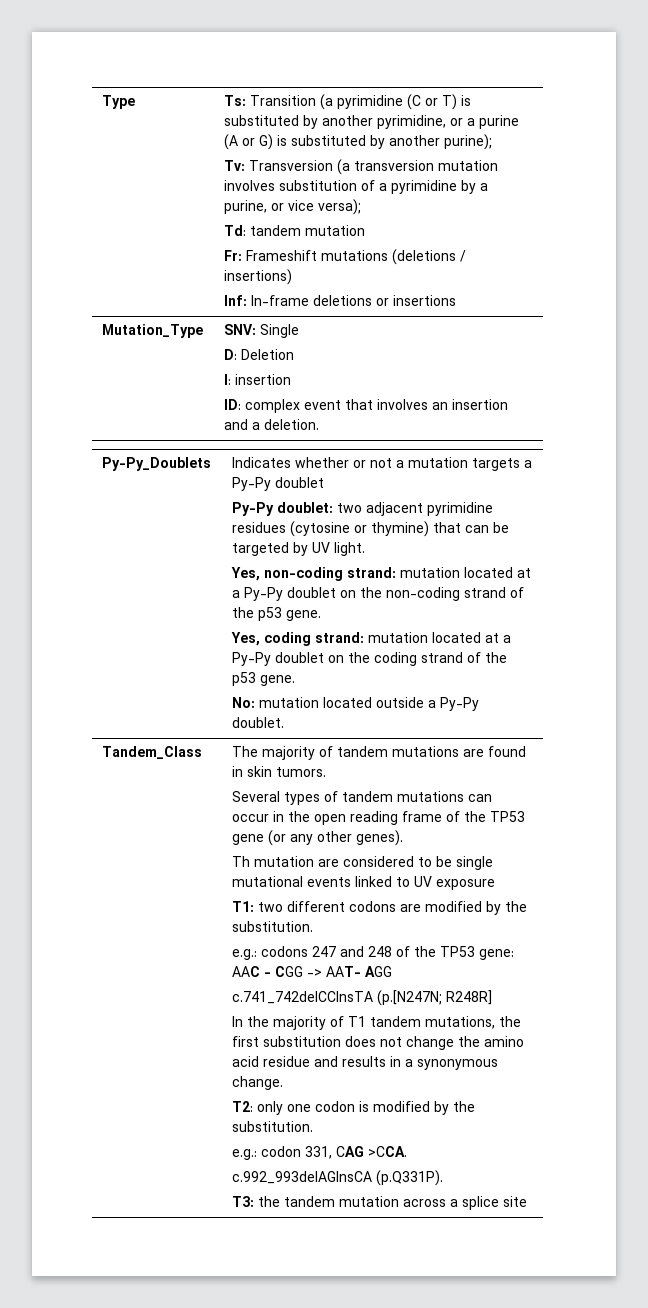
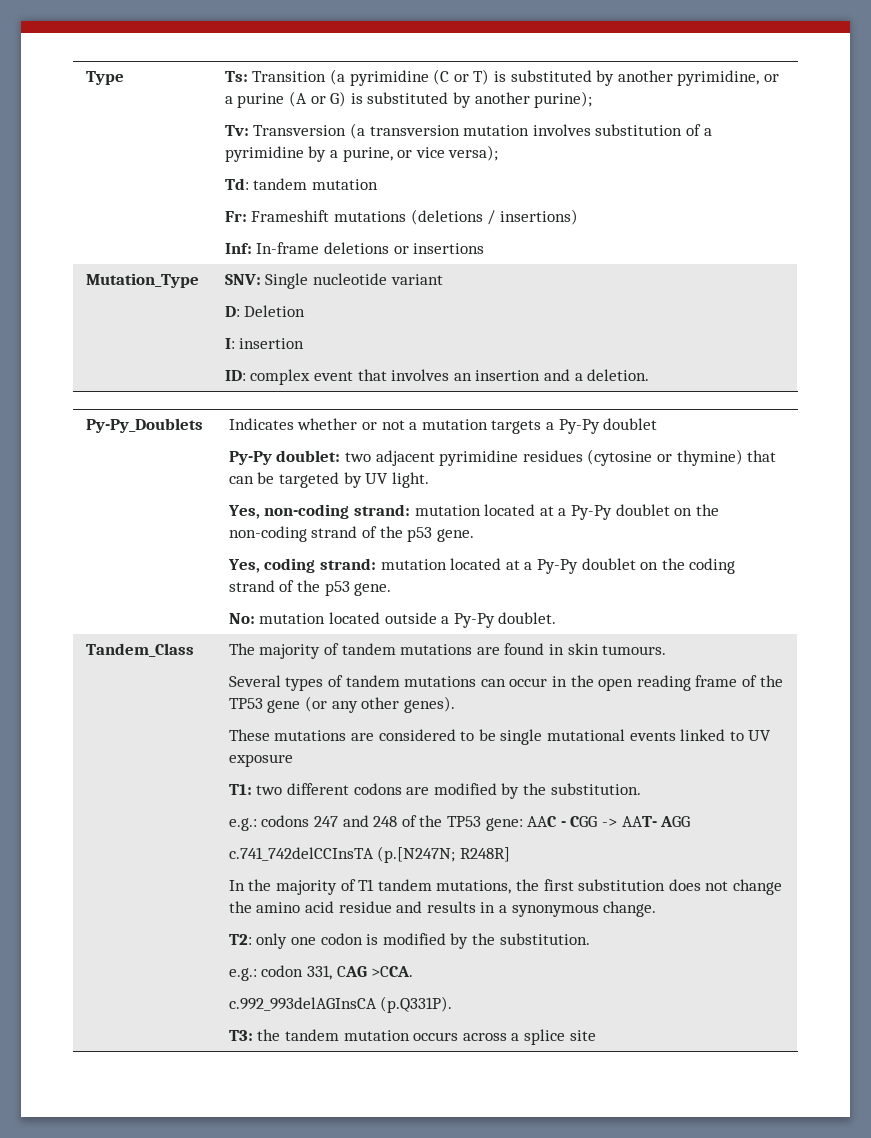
- Mutation_Type | SNV: Single
+ Mutation_Type | SNV: Single nucleotide variant
- The majority of tandem mutations are found in skin tumors.
+ The majority of tandem mutations are found in skin tumours.
- Th mutation are considered to be single mutational events linked to UV exposure
+ These mutations are considered to be single mutational events linked to UV exposure
- T3: the tandem mutation across a splice site
+ T3: the tandem mutation occurs across a splice site

